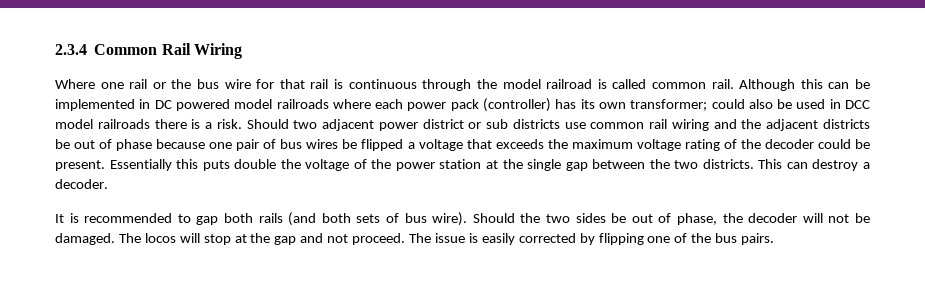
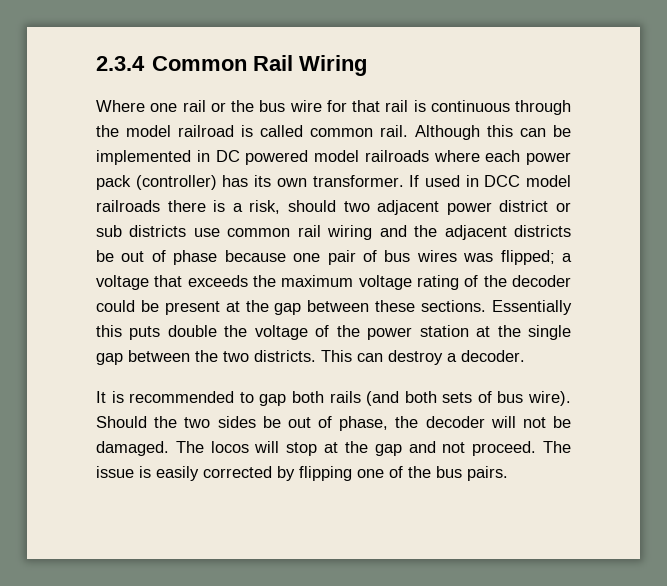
- Although this can be implemented in DC powered model railroads where each power pack (controller) has its own transformer; could also be used in DCC model railroads there is a risk. Should two adjacent power district or sub districts use common rail wiring and the adjacent districts be out of phase because one pair of bus wires be flipped a voltage that exceeds the maximum voltage rating of the decoder could be present.
+ Although this can be implemented in DC powered model railroads where each power pack (controller) has its own transformer. If used in DCC model railroads there is a risk, should two adjacent power district or sub districts use common rail wiring and the adjacent districts be out of phase because one pair of bus wires was flipped; a voltage that exceeds the maximum voltage rating of the decoder could be present at the gap between these sections.

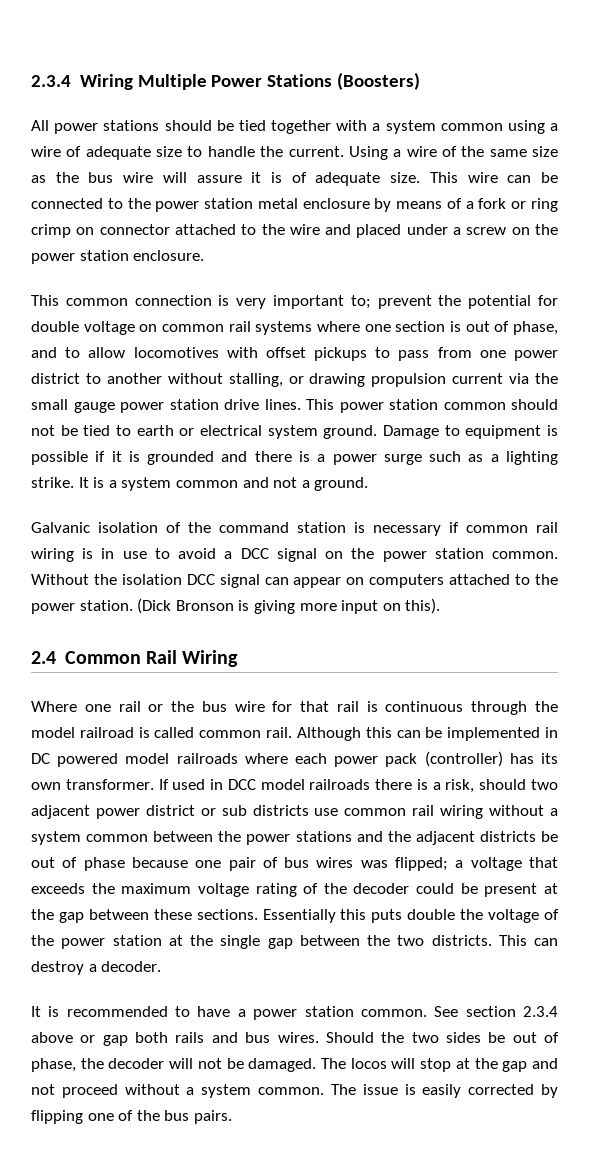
- 2.3.4 Common Rail Wiring
+ 2.3.4 Wiring Multiple Power Stations (Boosters)
+ All power stations should be tied together with a system common using a wire of adequate size to handle the current. Using a wire of the same size as the bus wire will assure it is of adequate size. This wire can be connected to the power station metal enclosure by means of a fork or ring crimp on connector attached to the wire and placed under a screw on the power station enclosure.
+ This common connection is very important to; prevent the potential for double voltage on common rail systems where one section is out of phase, and to allow locomotives with offset pickups to pass from one power district to another without stalling, or drawing propulsion current via the small gauge power station drive lines. This power station common should not be tied to earth or electrical system ground. Damage to equipment is possible if it is grounded and there is a power surge such as a lighting strike. It is a system common and not a ground.
+ Galvanic isolation of the command station is necessary if common rail wiring is in use to avoid a DCC signal on the power station common. Without the isolation DCC signal can appear on computers attached to the power station. (Dick Bronson is giving more input on this).
+ 2.4 Common Rail Wiring
- If used in DCC model railroads there is a risk, should two adjacent power district or sub districts use common rail wiring and the adjacent districts be out of phase because one pair of bus wires was flipped; a voltage that exceeds the maximum voltage rating of the decoder could be present at the gap between these sections.
+ If used in DCC model railroads there is a risk, should two adjacent power district or sub districts use common rail wiring without a system common between the power stations and the adjacent districts be out of phase because one pair of bus wires was flipped; a voltage that exceeds the maximum voltage rating of the decoder could be present at the gap between these sections.
- It is recommended to gap both rails (and both sets of bus wire).
+ It is recommended to have a power station common. See section 2.3.4 above or gap both rails and bus wires.
- The locos will stop at the gap and not proceed.
+ The locos will stop at the gap and not proceed without a system common.

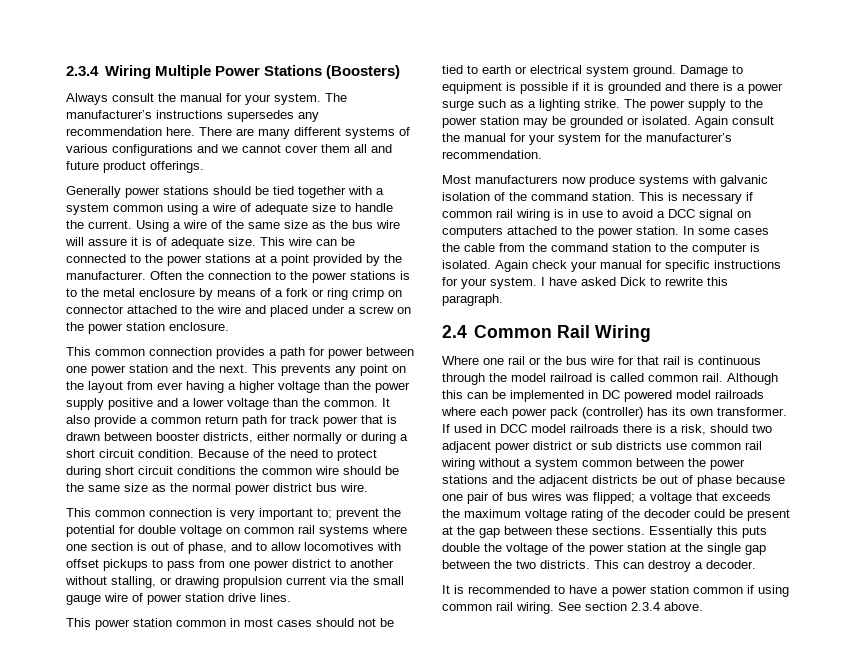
- All power stations should be tied together with a system common using a wire of adequate size to handle the current.
+ Always consult the manual for your system. The manufacturer’s instructions supersedes any recommendation here. There are many different systems of various configurations and we cannot cover them all and future product offerings.
+ Generally power stations should be tied together with a system common using a wire of adequate size to handle the current.
- This wire can be connected to the power station metal enclosure by means of a fork or ring crimp on connector attached to the wire and placed under a screw on the power station enclosure.
+ This wire can be connected to the power stations at a point provided by the manufacturer. Often the connection to the power stations is to the metal enclosure by means of a fork or ring crimp on connector attached to the wire and placed under a screw on the power station enclosure.
+ This common connection provides a path for power between one power station and the next. This prevents any point on the layout from ever having a higher voltage than the power supply positive and a lower voltage than the common. It also provide a common return path for track power that is drawn between booster districts, either normally or during a short circuit condition. Because of the need to protect during short circuit conditions the common wire should be the same size as the normal power district bus wire.
- prevent the potential for double voltage on common rail systems where one section is out of phase, and to allow locomotives with offset pickups to pass from one power district to another without stalling, or drawing propulsion current via the small gauge power station drive lines. This power station common should not be tied to earth or electrical system ground.
+ prevent the potential for double voltage on common rail systems where one section is out of phase, and to allow locomotives with offset pickups to pass from one power district to another without stalling, or drawing propulsion current via the small gauge wire of power station drive lines.
+ This power station common in most cases should not be tied to earth or electrical system ground.
- It is a system common and not a ground.
- Galvanic isolation of the command station is necessary if common rail wiring is in use to avoid a DCC signal on the power station common. Without the isolation DCC signal can appear on computers attached to the power station.
+ The power supply to the power station may be grounded or isolated. Again consult the manual for your system for the manufacturer’s recommendation.
+ Most manufacturers now produce systems with galvanic isolation of the command station. This is necessary if common rail wiring is in use to avoid a DCC signal on computers attached to the power station.
- (Dick Bronson is giving more input on this).
+ In some cases the cable from the command station to the computer is isolated. Again check your manual for specific instructions for your system. I have asked Dick to rewrite this paragraph.
- It is recommended to have a power station common. See section 2.3.4 above or gap both rails and bus wires. Should the two sides be out of phase, the decoder will not be damaged. The locos will stop at the gap and not proceed without a system common. The issue is easily corrected by flipping one of the bus pairs.
+ It is recommended to have a power station common if using common rail wiring. See section 2.3.4 above.

